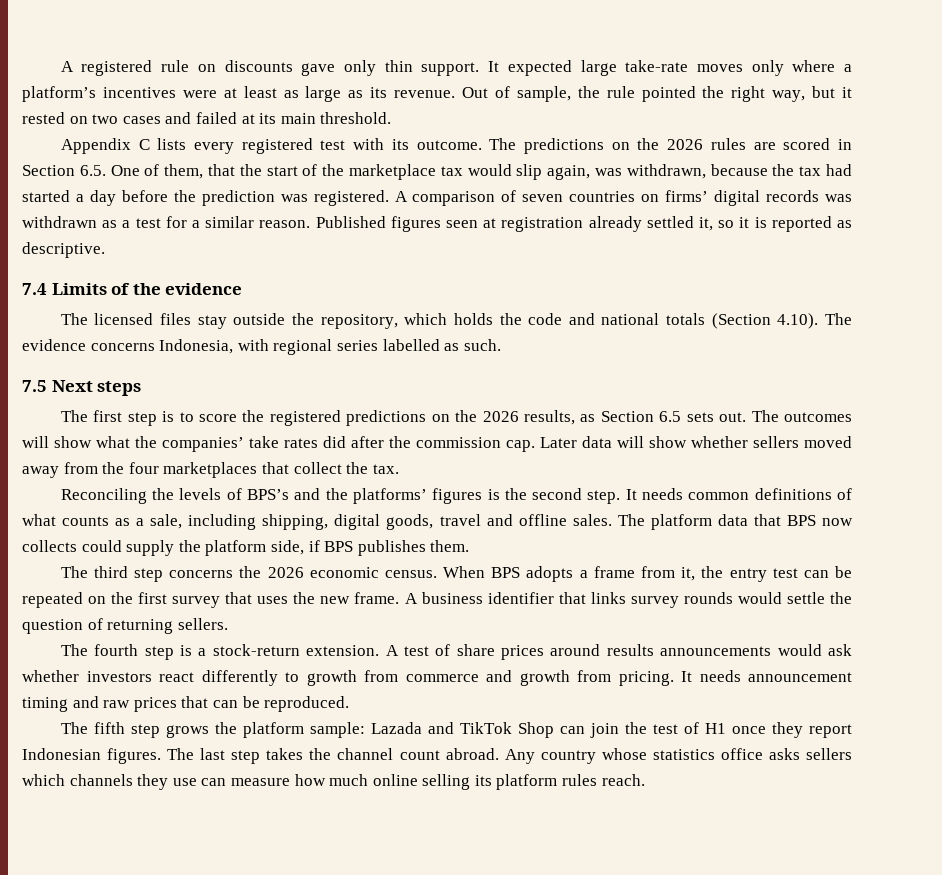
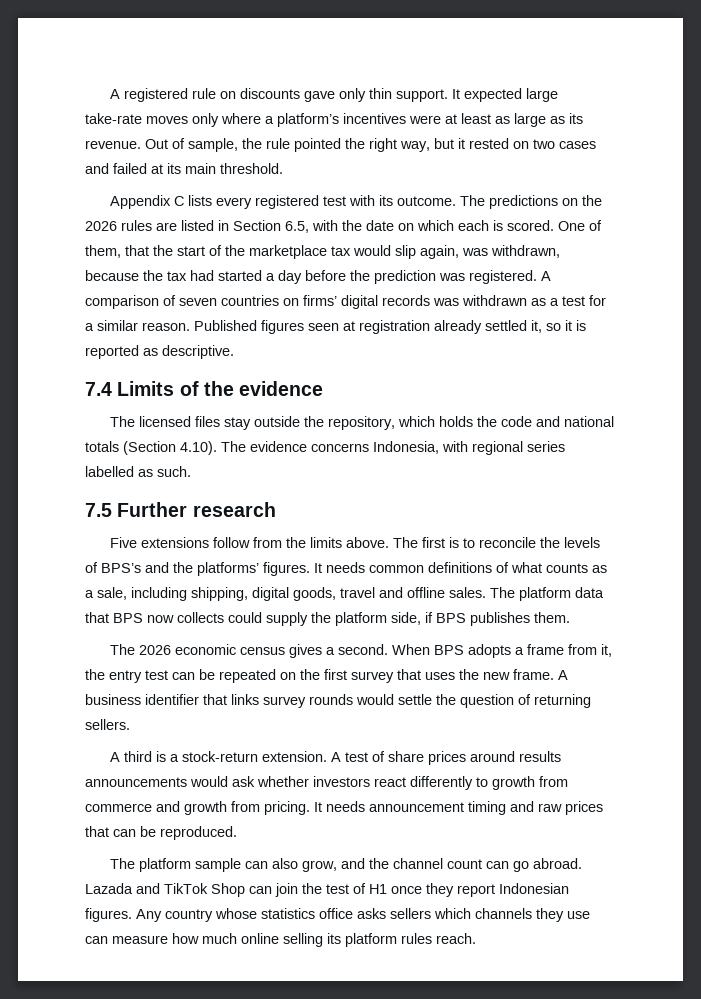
- The predictions on the 2026 rules are scored in Section 6.5. One of them, that the start of the marketplace tax would slip again, was withdrawn, because the tax had started a day before the prediction was registered.
+ The predictions on the 2026 rules are listed in Section 6.5, with the date on which each is scored. One of them, that the start of the marketplace tax would slip again, was withdrawn, because the tax had started a day before the prediction was registered.
- 7.5 Next steps
- The first step is to score the registered predictions on the 2026 results, as Section 6.5 sets out. The outcomes will show what the companies’ take rates did after the commission cap. Later data will show whether sellers moved away from the four marketplaces that collect the tax.
- Reconciling the levels of BPS’s and the platforms’ figures is the second step.
+ 7.5 Further research
+ Five extensions follow from the limits above. The first is to reconcile the levels of BPS’s and the platforms’ figures.
- The third step concerns the 2026 economic census.
+ The 2026 economic census gives a second.
- The fourth step is a stock-return extension.
+ A third is a stock-return extension.
- The fifth step grows the platform sample: Lazada and TikTok Shop can join the test of H1 once they report Indonesian figures.
+ The platform sample can also grow, and the channel count can go abroad. Lazada and TikTok Shop can join the test of H1 once they report Indonesian figures.
- The last step takes the channel count abroad.

